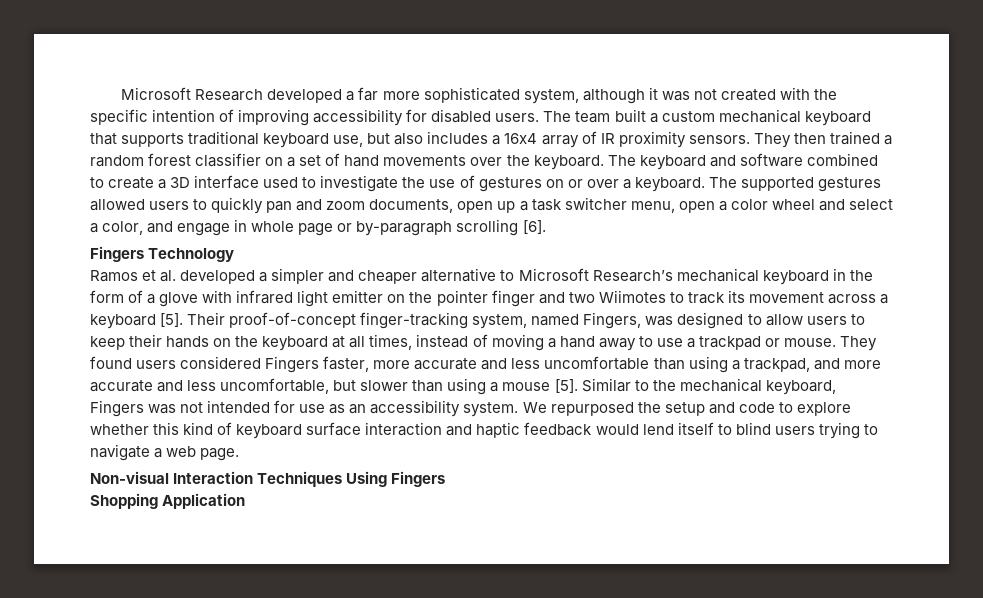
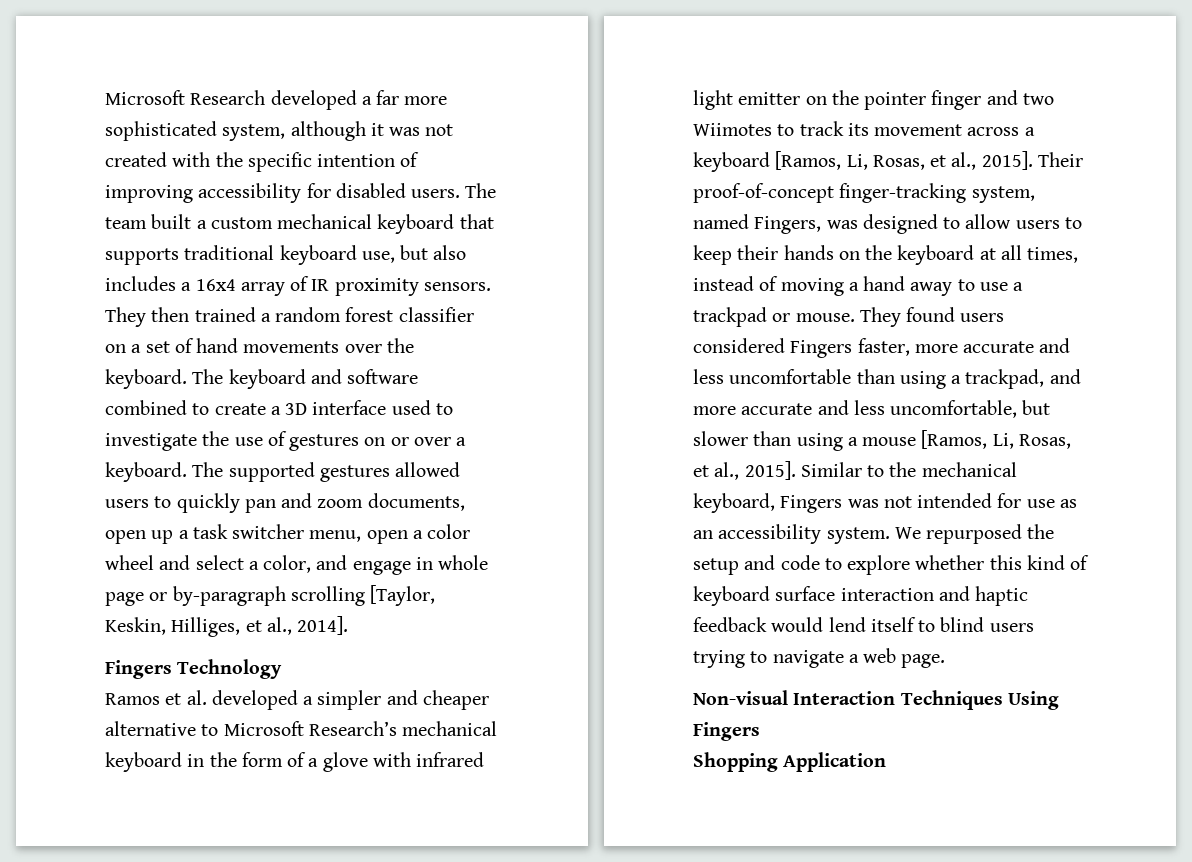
- The supported gestures allowed users to quickly pan and zoom documents, open up a task switcher menu, open a color wheel and select a color, and engage in whole page or by-paragraph scrolling [6].
+ The supported gestures allowed users to quickly pan and zoom documents, open up a task switcher menu, open a color wheel and select a color, and engage in whole page or by-paragraph scrolling [Taylor, Keskin, Hilliges, et al., 2014].
- Ramos et al. developed a simpler and cheaper alternative to Microsoft Research’s mechanical keyboard in the form of a glove with infrared light emitter on the pointer finger and two Wiimotes to track its movement across a keyboard [5].
+ Ramos et al. developed a simpler and cheaper alternative to Microsoft Research’s mechanical keyboard in the form of a glove with infrared light emitter on the pointer finger and two Wiimotes to track its movement across a keyboard [Ramos, Li, Rosas, et al., 2015].
- They found users considered Fingers faster, more accurate and less uncomfortable than using a trackpad, and more accurate and less uncomfortable, but slower than using a mouse [5].
+ They found users considered Fingers faster, more accurate and less uncomfortable than using a trackpad, and more accurate and less uncomfortable, but slower than using a mouse [Ramos, Li, Rosas, et al., 2015].

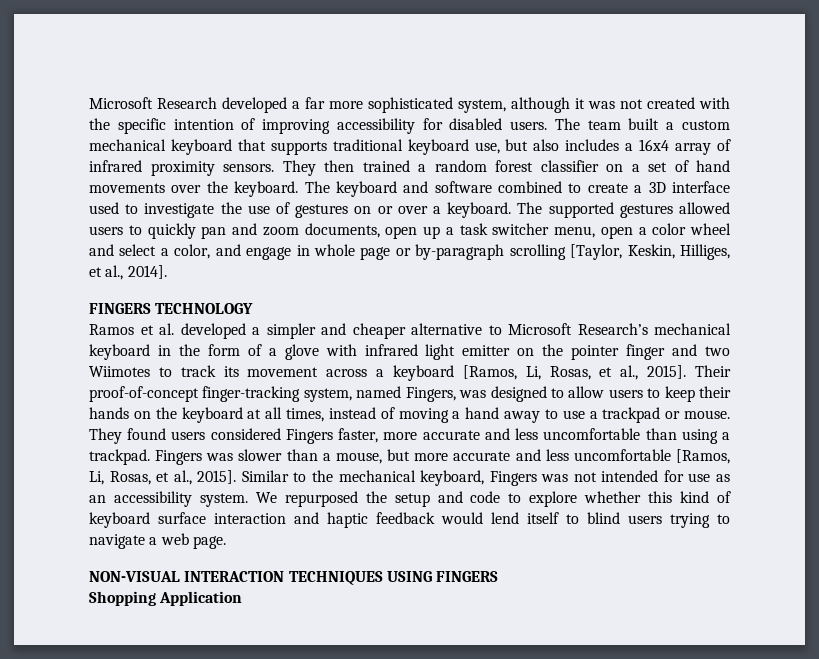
- The team built a custom mechanical keyboard that supports traditional keyboard use, but also includes a 16x4 array of IR proximity sensors.
+ The team built a custom mechanical keyboard that supports traditional keyboard use, but also includes a 16x4 array of infrared proximity sensors.
- Fingers Technology
+ FINGERS TECHNOLOGY
- They found users considered Fingers faster, more accurate and less uncomfortable than using a trackpad, and more accurate and less uncomfortable, but slower than using a mouse [Ramos, Li, Rosas, et al., 2015].
+ They found users considered Fingers faster, more accurate and less uncomfortable than using a trackpad. Fingers was slower than a mouse, but more accurate and less uncomfortable [Ramos, Li, Rosas, et al., 2015].
- Non-visual Interaction Techniques Using Fingers
+ NON-VISUAL INTERACTION TECHNIQUES USING FINGERS

